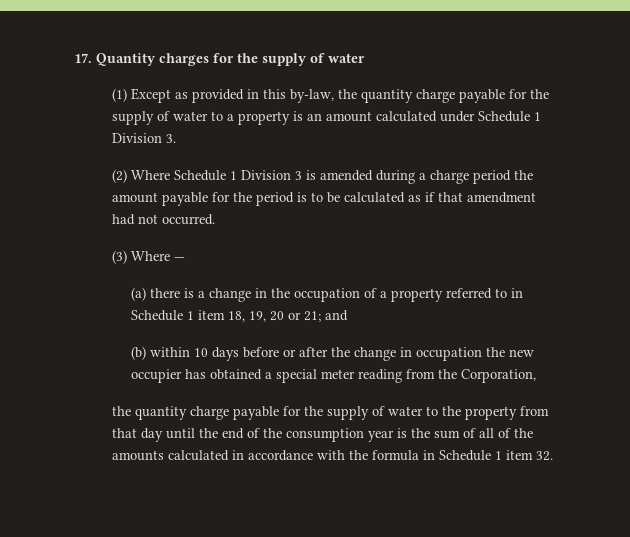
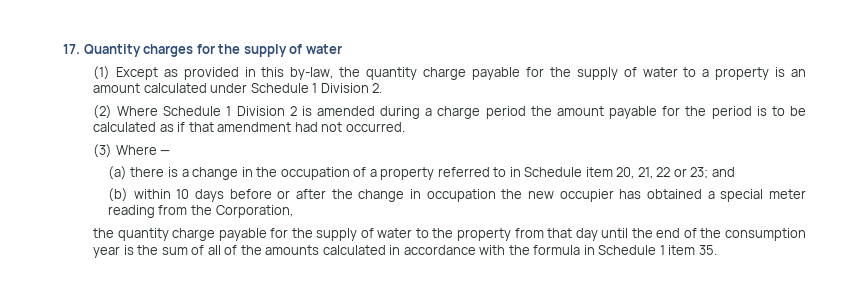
- (1) Except as provided in this by-law, the quantity charge payable for the supply of water to a property is an amount calculated under Schedule 1 Division 3.
+ (1) Except as provided in this by-law, the quantity charge payable for the supply of water to a property is an amount calculated under Schedule 1 Division 2.
- (2) Where Schedule 1 Division 3 is amended during a charge period the amount payable for the period is to be calculated as if that amendment had not occurred.
+ (2) Where Schedule 1 Division 2 is amended during a charge period the amount payable for the period is to be calculated as if that amendment had not occurred.
- (a) there is a change in the occupation of a property referred to in Schedule 1 item 18, 19, 20 or 21; and
+ (a) there is a change in the occupation of a property referred to in Schedule item 20, 21, 22 or 23; and
- the quantity charge payable for the supply of water to the property from that day until the end of the consumption year is the sum of all of the amounts calculated in accordance with the formula in Schedule 1 item 32.
+ the quantity charge payable for the supply of water to the property from that day until the end of the consumption year is the sum of all of the amounts calculated in accordance with the formula in Schedule 1 item 35.

